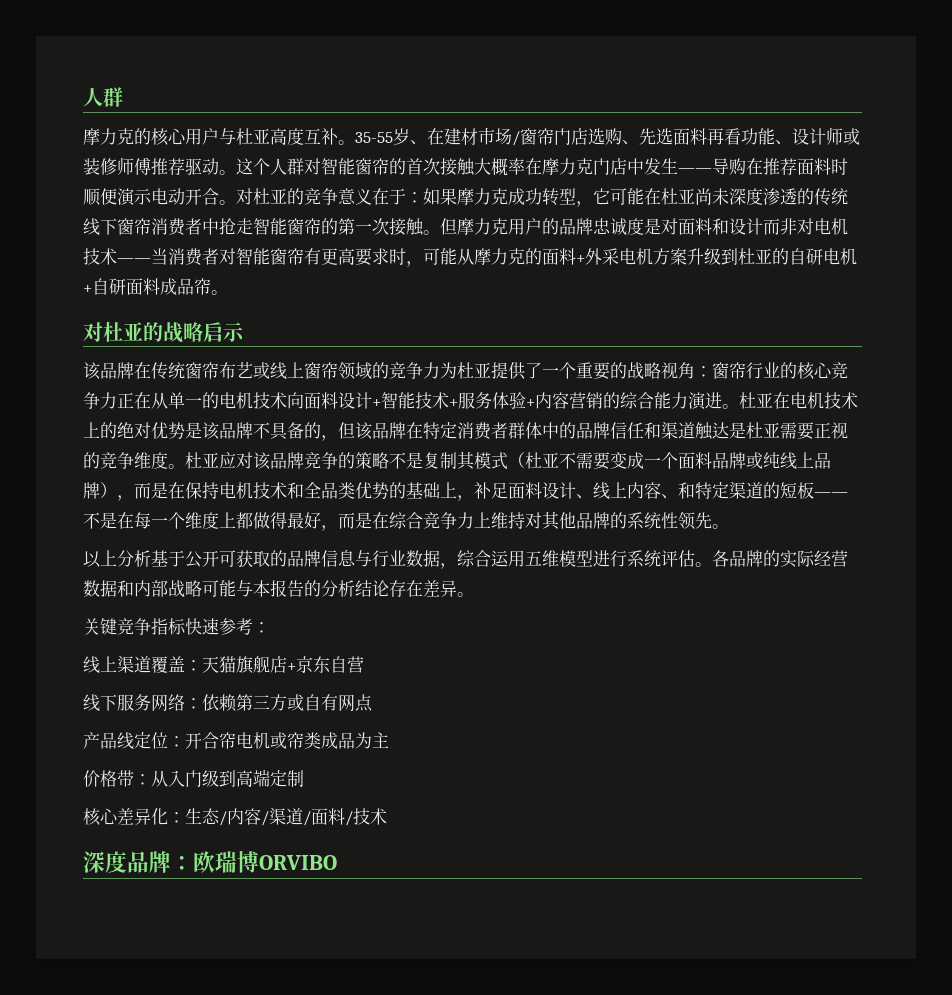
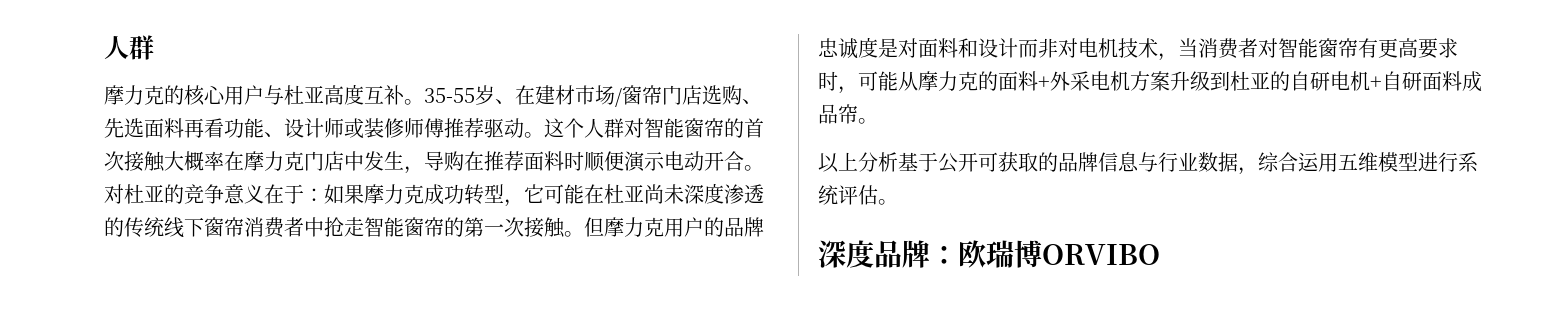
- 这个人群对智能窗帘的首次接触大概率在摩力克门店中发生——导购在推荐面料时顺便演示电动开合。
+ 这个人群对智能窗帘的首次接触大概率在摩力克门店中发生，导购在推荐面料时顺便演示电动开合。
- 但摩力克用户的品牌忠诚度是对面料和设计而非对电机技术——当消费者对智能窗帘有更高要求时，可能从摩力克的面料+外采电机方案升级到杜亚的自研电机+自研面料成品帘。
+ 但摩力克用户的品牌忠诚度是对面料和设计而非对电机技术，当消费者对智能窗帘有更高要求时，可能从摩力克的面料+外采电机方案升级到杜亚的自研电机+自研面料成品帘。
- 对杜亚的战略启示
- 该品牌在传统窗帘布艺或线上窗帘领域的竞争力为杜亚提供了一个重要的战略视角：窗帘行业的核心竞争力正在从单一的电机技术向面料设计+智能技术+服务体验+内容营销的综合能力演进。杜亚在电机技术上的绝对优势是该品牌不具备的，但该品牌在特定消费者群体中的品牌信任和渠道触达是杜亚需要正视的竞争维度。杜亚应对该品牌竞争的策略不是复制其模式（杜亚不需要变成一个面料品牌或纯线上品牌），而是在保持电机技术和全品类优势的基础上，补足面料设计、线上内容、和特定渠道的短板——不是在每一个维度上都做得最好，而是在综合竞争力上维持对其他品牌的系统性领先。
- 各品牌的实际经营数据和内部战略可能与本报告的分析结论存在差异。
- 关键竞争指标快速参考：
- 线上渠道覆盖：天猫旗舰店+京东自营
- 线下服务网络：依赖第三方或自有网点
- 产品线定位：开合帘电机或帘类成品为主
- 价格带：从入门级到高端定制
- 核心差异化：生态/内容/渠道/面料/技术

